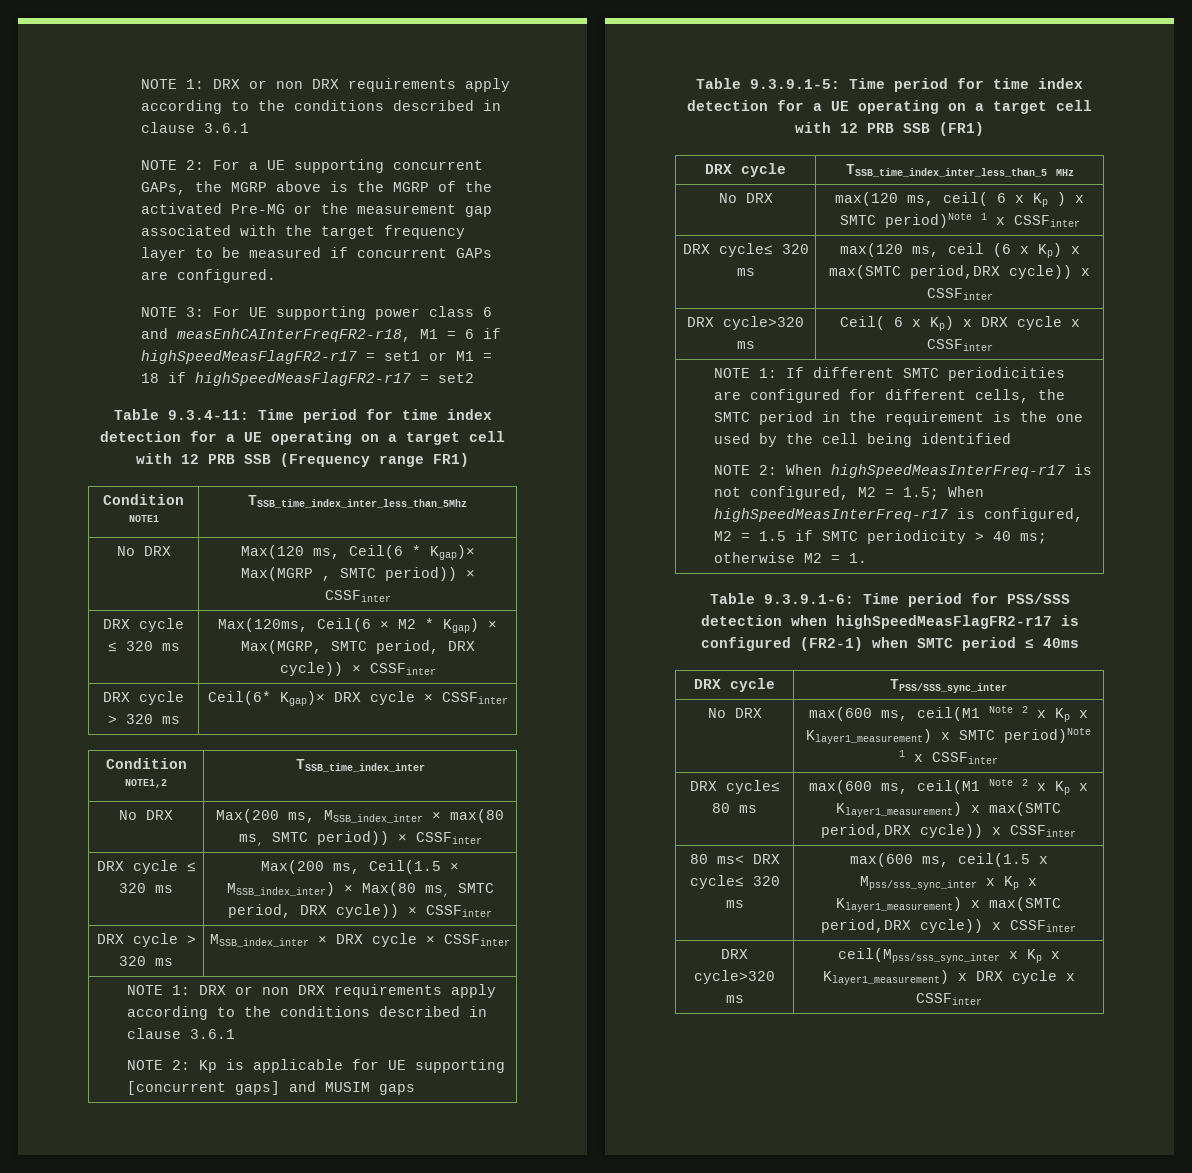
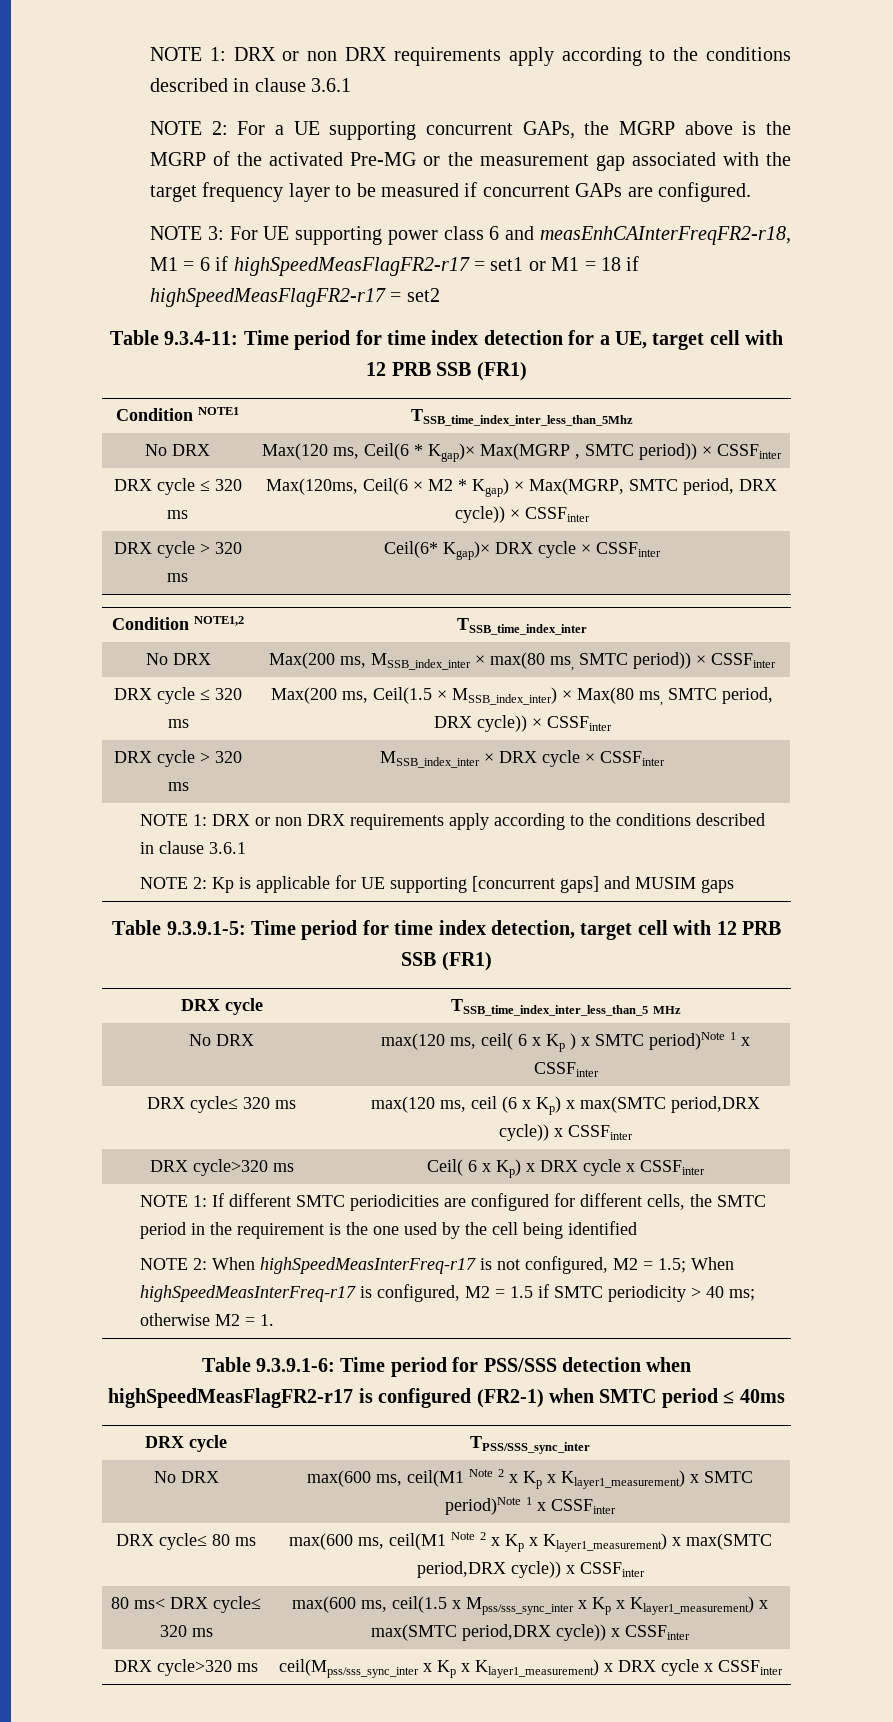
- Table 9.3.4-11: Time period for time index detection for a UE operating on a target cell with 12 PRB SSB (Frequency range FR1)
+ Table 9.3.4-11: Time period for time index detection for a UE, target cell with 12 PRB SSB (FR1)
- Table 9.3.9.1-5: Time period for time index detection for a UE operating on a target cell with 12 PRB SSB (FR1)
+ Table 9.3.9.1-5: Time period for time index detection, target cell with 12 PRB SSB (FR1)

